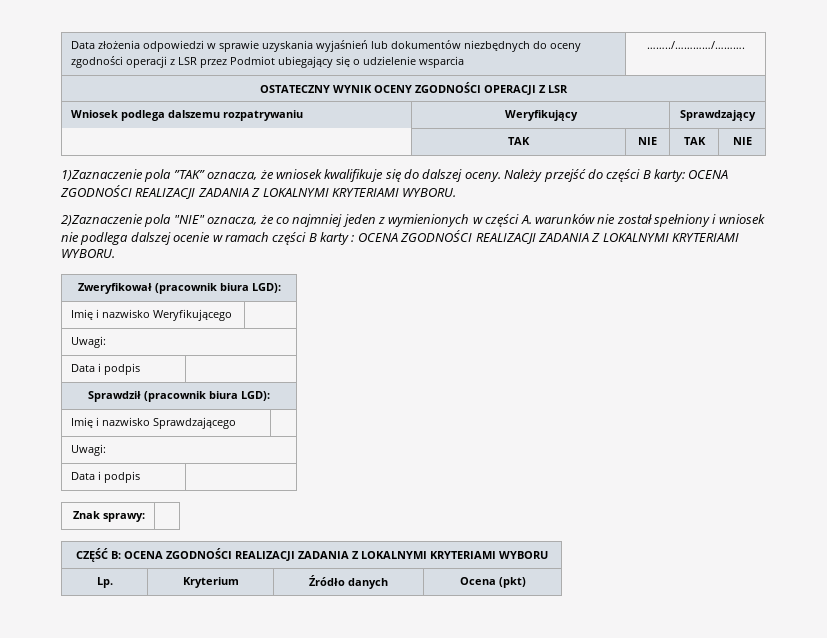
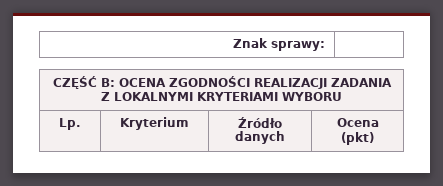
- Data złożenia odpowiedzi w sprawie uzyskania wyjaśnień lub dokumentów niezbędnych do oceny zgodności operacji z LSR przez Podmiot ubiegający się o udzielenie wsparcia | ……../…………/……….
- OSTATECZNY WYNIK OCENY ZGODNOŚCI OPERACJI Z LSR
- Wniosek podlega dalszemu rozpatrywaniu | Weryfikujący | Sprawdzający
- | TAK | NIE | TAK | NIE
- 1)Zaznaczenie pola ”TAK” oznacza, że wniosek kwalifikuje się do dalszej oceny. Należy przejść do części B karty: OCENA ZGODNOŚCI REALIZACJI ZADANIA Z LOKALNYMI KRYTERIAMI WYBORU.
- 2)Zaznaczenie pola "NIE" oznacza, że co najmniej jeden z wymienionych w części A. warunków nie został spełniony i wniosek nie podlega dalszej ocenie w ramach części B karty : OCENA ZGODNOŚCI REALIZACJI ZADANIA Z LOKALNYMI KRYTERIAMI WYBORU.
- Zweryfikował (pracownik biura LGD):
- Imię i nazwisko Weryfikującego |
- Uwagi:
- Data i podpis |
- Sprawdził (pracownik biura LGD):
- Imię i nazwisko Sprawdzającego |
- Uwagi:
- Data i podpis |

